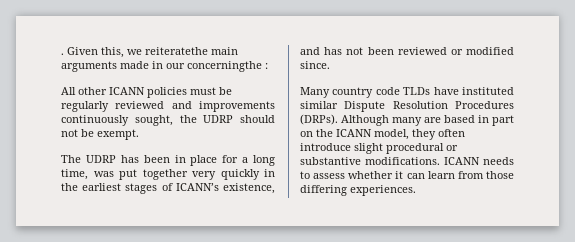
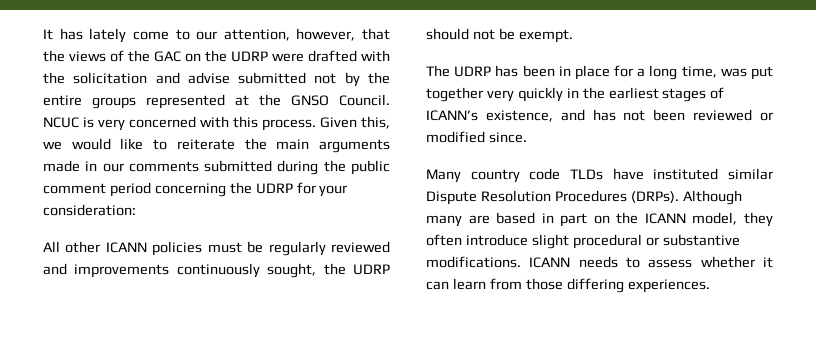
- . Given this, we reiteratethe main arguments made in our concerningthe :
+ It has lately come to our attention, however, that the views of the GAC on the UDRP were drafted with the solicitation and advise submitted not by the entire groups represented at the GNSO Council. NCUC is very concerned with this process. Given this, we would like to reiterate the main arguments made in our comments submitted during the public comment period concerning the UDRP for your consideration:

